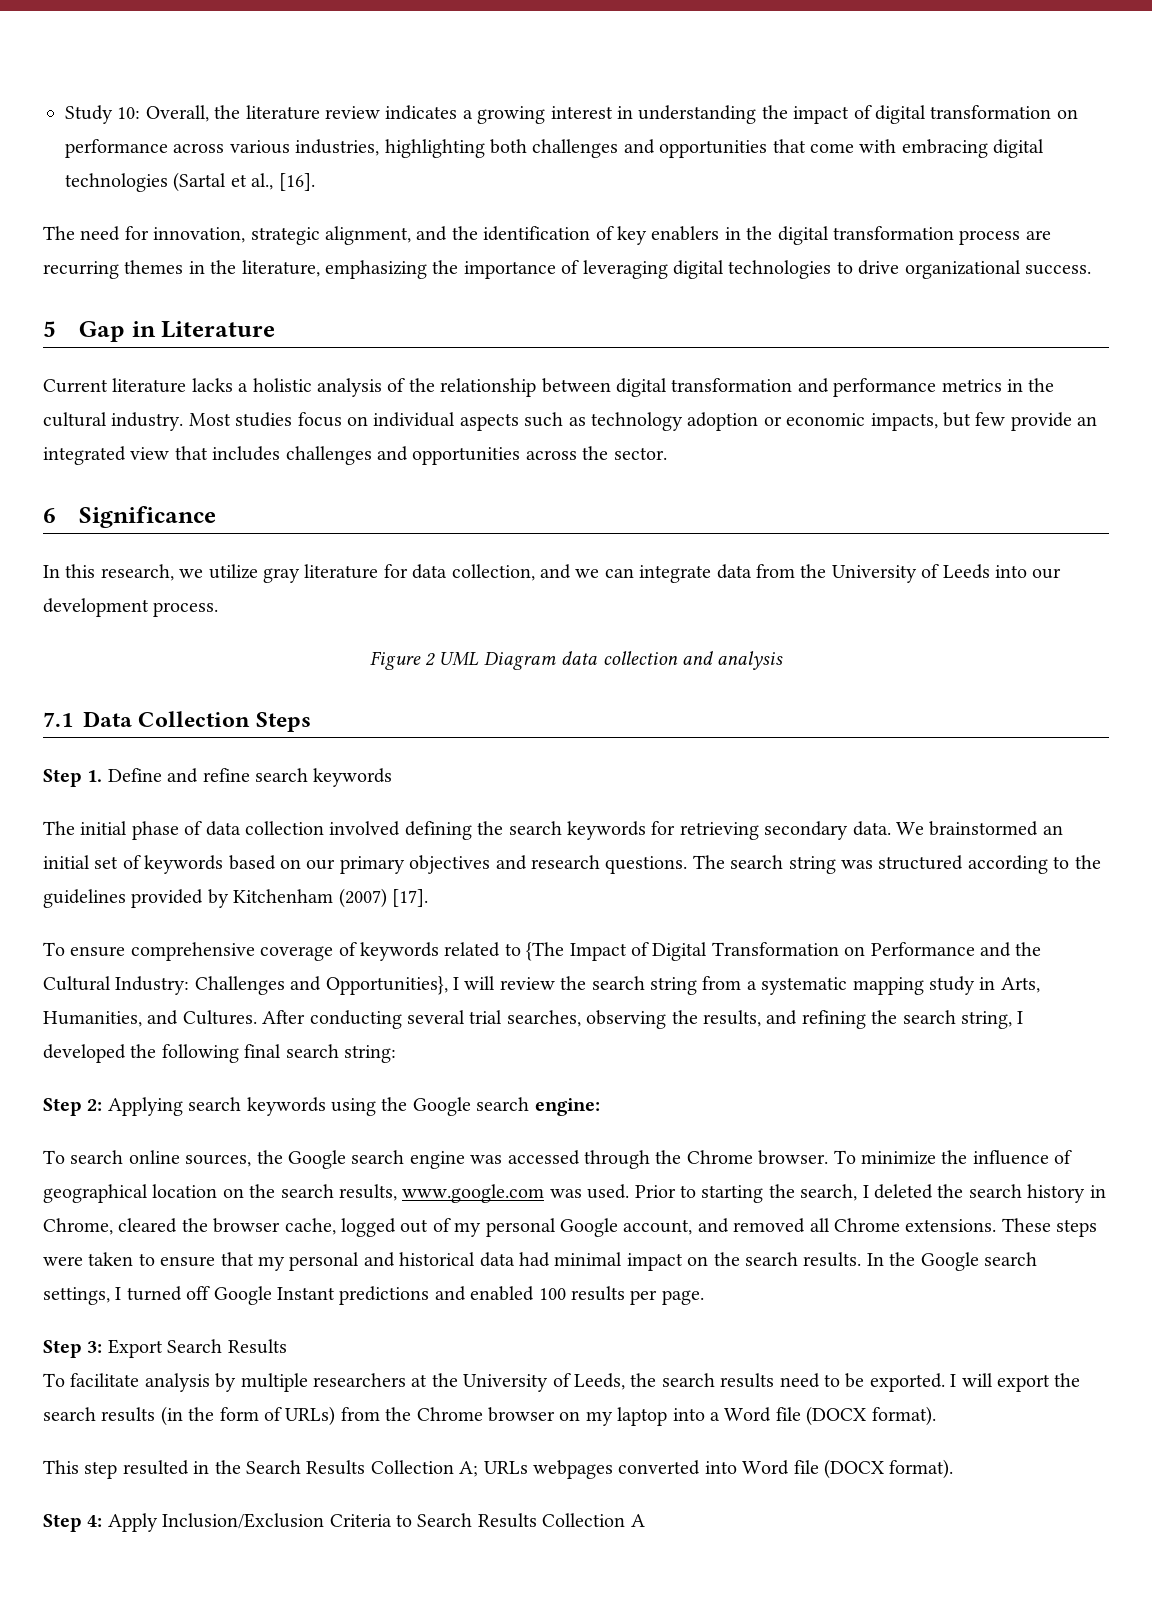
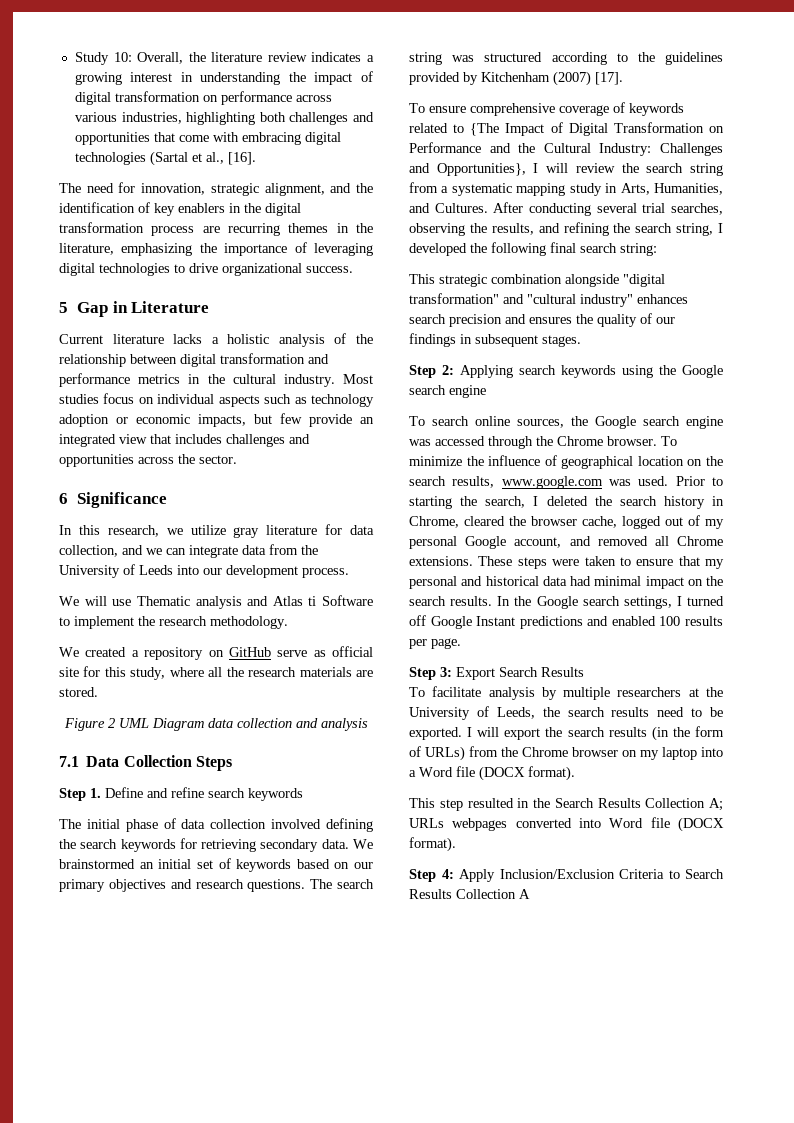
+ We will use Thematic analysis and Atlas ti Software to implement the research methodology.
+ We created a repository on GitHub serve as official site for this study, where all the research materials are stored.
+ This strategic combination alongside "digital transformation" and "cultural industry" enhances search precision and ensures the quality of our findings in subsequent stages.
- Step 2: Applying search keywords using the Google search engine:
+ Step 2: Applying search keywords using the Google search engine

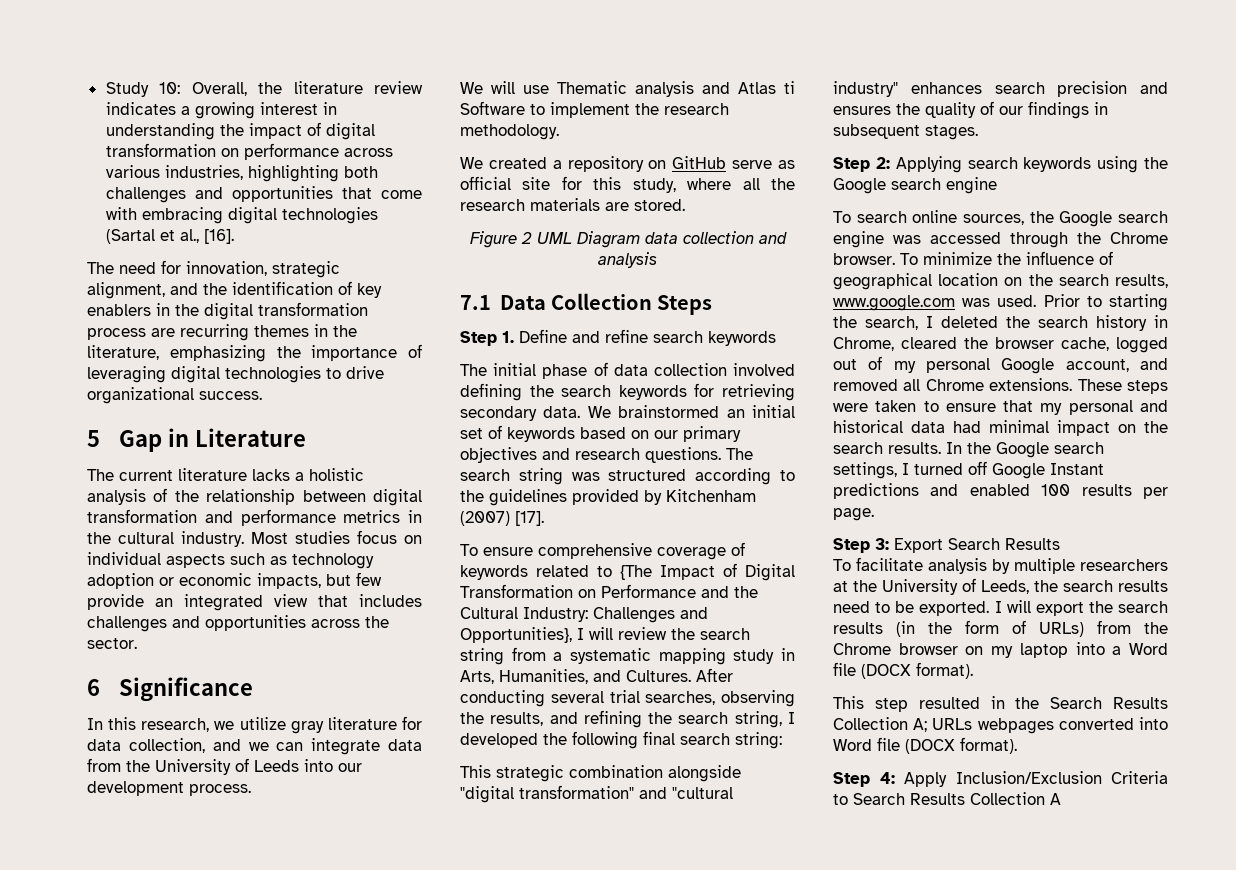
- Current literature lacks a holistic analysis of the relationship between digital transformation and performance metrics in the cultural industry.
+ The current literature lacks a holistic analysis of the relationship between digital transformation and performance metrics in the cultural industry.

